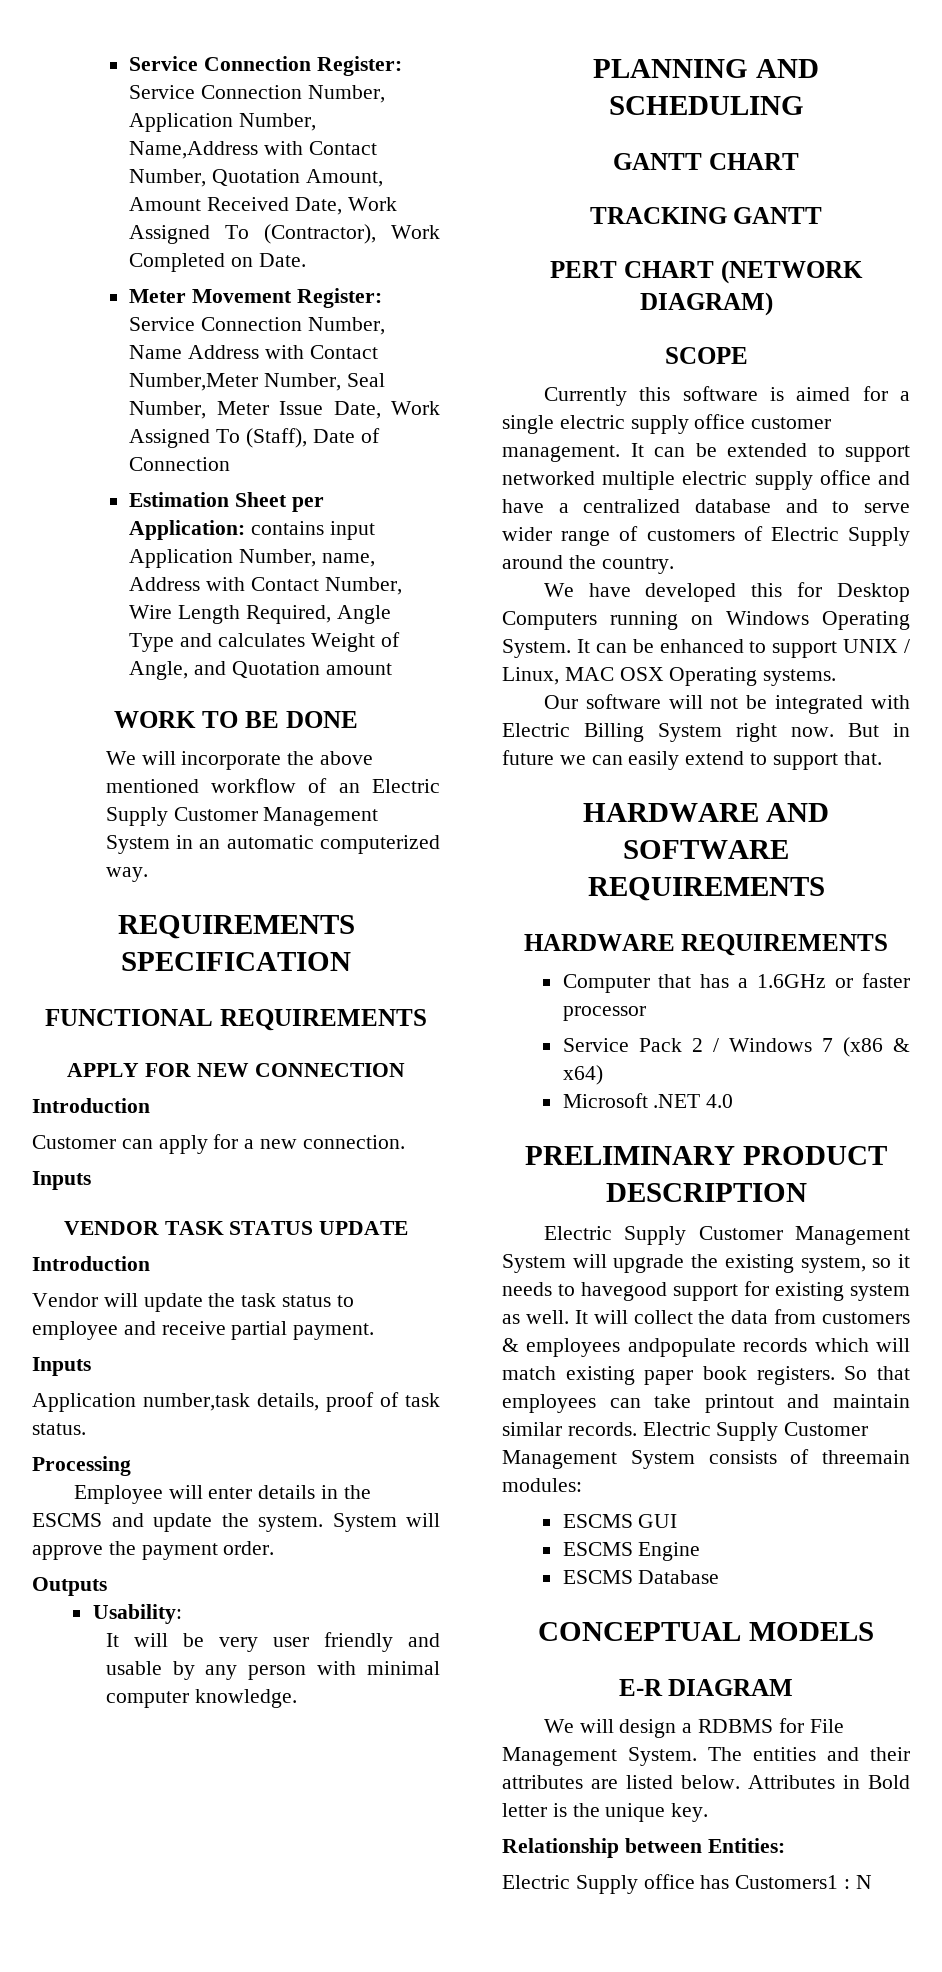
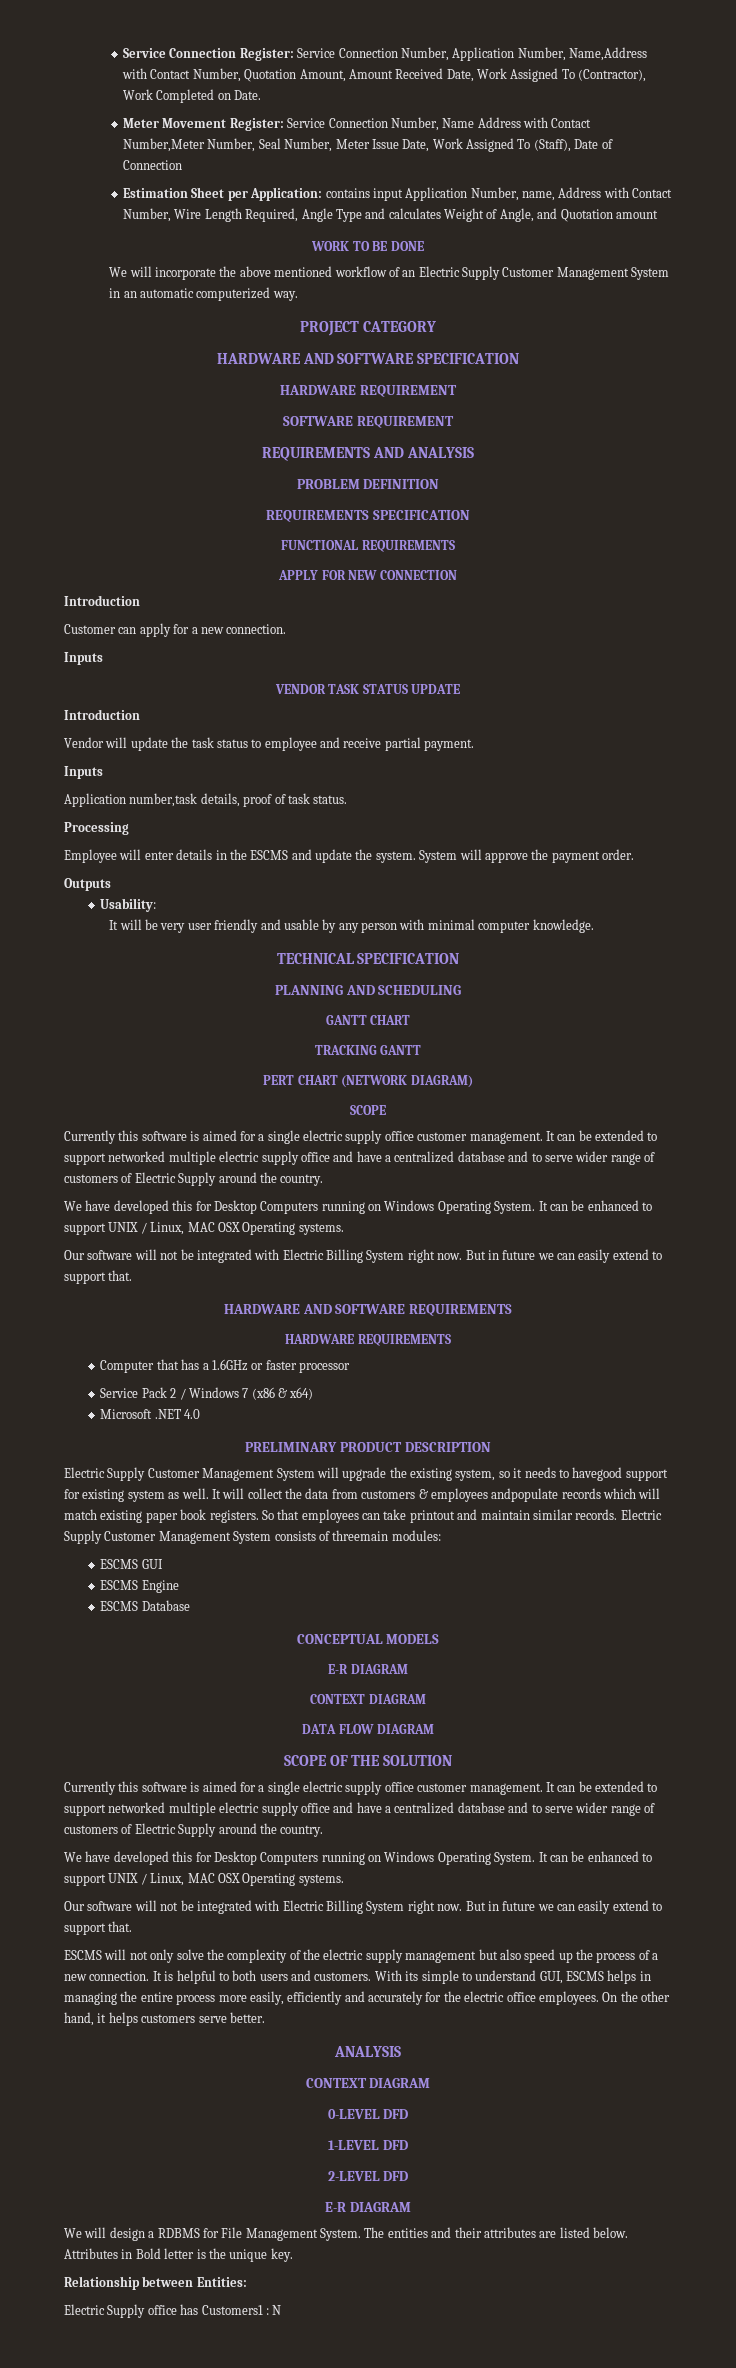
+ PROJECT CATEGORY
+ HARDWARE AND SOFTWARE SPECIFICATION
+ HARDWARE REQUIREMENT
+ SOFTWARE REQUIREMENT
+ REQUIREMENTS AND ANALYSIS
+ PROBLEM DEFINITION
+ TECHNICAL SPECIFICATION
  CONCEPTUAL MODELS
+ E-R DIAGRAM
+ CONTEXT DIAGRAM
+ DATA FLOW DIAGRAM
+ SCOPE OF THE SOLUTION
+ Currently this software is aimed for a single electric supply office customer management. It can be extended to support networked multiple electric supply office and have a centralized database and to serve wider range of customers of Electric Supply around the country.
+ We have developed this for Desktop Computers running on Windows Operating System. It can be enhanced to support UNIX / Linux, MAC OSX Operating systems.
+ Our software will not be integrated with Electric Billing System right now. But in future we can easily extend to support that.
+ ESCMS will not only solve the complexity of the electric supply management but also speed up the process of a new connection. It is helpful to both users and customers. With its simple to understand GUI, ESCMS helps in managing the entire process more easily, efficiently and accurately for the electric office employees. On the other hand, it helps customers serve better.
+ ANALYSIS
+ CONTEXT DIAGRAM
+ 0-LEVEL DFD
+ 1-LEVEL DFD
+ 2-LEVEL DFD

